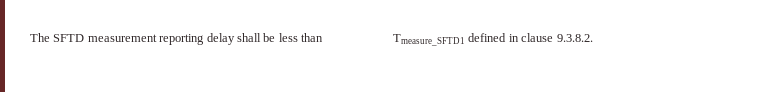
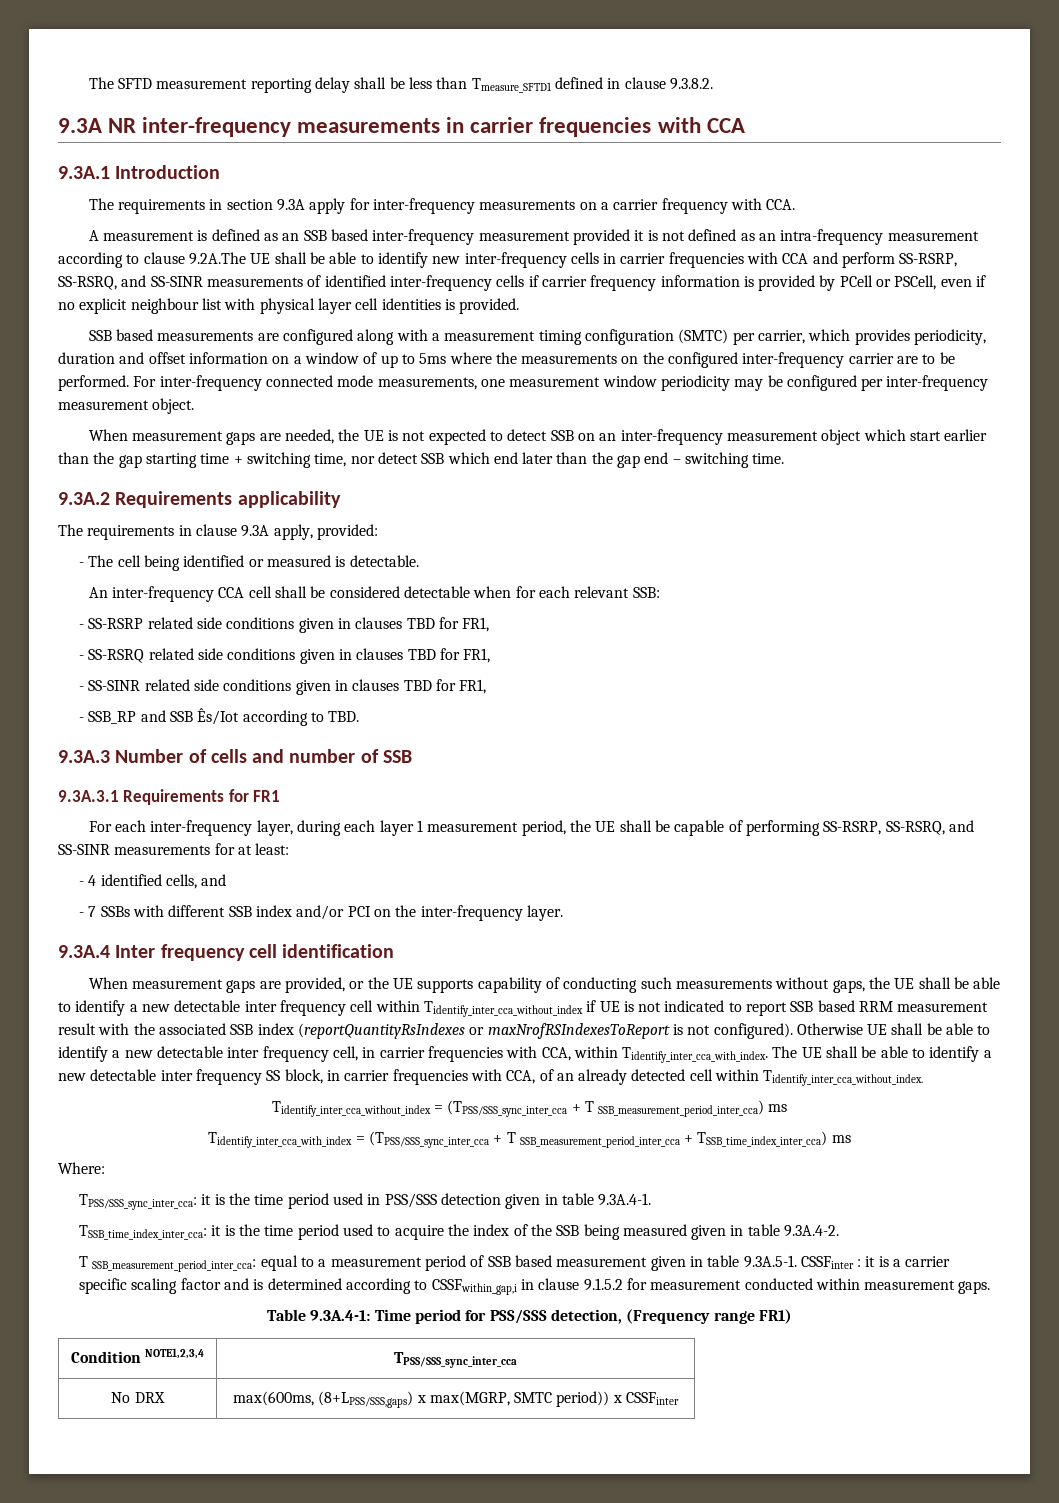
+ 9.3A NR inter-frequency measurements in carrier frequencies with CCA
+ 9.3A.1 Introduction
+ The requirements in section 9.3A apply for inter-frequency measurements on a carrier frequency with CCA.
+ A measurement is defined as an SSB based inter-frequency measurement provided it is not defined as an intra-frequency measurement according to clause 9.2A.The UE shall be able to identify new inter-frequency cells in carrier frequencies with CCA and perform SS-RSRP, SS-RSRQ, and SS-SINR measurements of identified inter-frequency cells if carrier frequency information is provided by PCell or PSCell, even if no explicit neighbour list with physical layer cell identities is provided.
+ SSB based measurements are configured along with a measurement timing configuration (SMTC) per carrier, which provides periodicity, duration and offset information on a window of up to 5ms where the measurements on the configured inter-frequency carrier are to be performed. For inter-frequency connected mode measurements, one measurement window periodicity may be configured per inter-frequency measurement object.
+ When measurement gaps are needed, the UE is not expected to detect SSB on an inter-frequency measurement object which start earlier than the gap starting time + switching time, nor detect SSB which end later than the gap end – switching time.
+ 9.3A.2 Requirements applicability
+ The requirements in clause 9.3A apply, provided:
+ - The cell being identified or measured is detectable.
+ An inter-frequency CCA cell shall be considered detectable when for each relevant SSB:
+ - SS-RSRP related side conditions given in clauses TBD for FR1,
+ - SS-RSRQ related side conditions given in clauses TBD for FR1,
+ - SS-SINR related side conditions given in clauses TBD for FR1,
+ - SSB_RP and SSB Ês/Iot according to TBD.
+ 9.3A.3 Number of cells and number of SSB
+ 9.3A.3.1 Requirements for FR1
+ For each inter-frequency layer, during each layer 1 measurement period, the UE shall be capable of performing SS-RSRP, SS-RSRQ, and SS-SINR measurements for at least:
+ - 4 identified cells, and
+ - 7 SSBs with different SSB index and/or PCI on the inter-frequency layer.
+ 9.3A.4 Inter frequency cell identification
+ When measurement gaps are provided, or the UE supports capability of conducting such measurements without gaps, the UE shall be able to identify a new detectable inter frequency cell within Tidentify_inter_cca_without_index if UE is not indicated to report SSB based RRM measurement result with the associated SSB index (reportQuantityRsIndexes or maxNrofRSIndexesToReport is not configured). Otherwise UE shall be able to identify a new detectable inter frequency cell, in carrier frequencies with CCA, within Tidentify_inter_cca_with_index. The UE shall be able to identify a new detectable inter frequency SS block, in carrier frequencies with CCA, of an already detected cell within Tidentify_inter_cca_without_index.
+ Tidentify_inter_cca_without_index = (TPSS/SSS_sync_inter_cca + T SSB_measurement_period_inter_cca) ms
+ Tidentify_inter_cca_with_index = (TPSS/SSS_sync_inter_cca + T SSB_measurement_period_inter_cca + TSSB_time_index_inter_cca) ms
+ Where:
+ TPSS/SSS_sync_inter_cca: it is the time period used in PSS/SSS detection given in table 9.3A.4-1.
+ TSSB_time_index_inter_cca: it is the time period used to acquire the index of the SSB being measured given in table 9.3A.4-2.
+ T SSB_measurement_period_inter_cca: equal to a measurement period of SSB based measurement given in table 9.3A.5-1. CSSFinter : it is a carrier specific scaling factor and is determined according to CSSFwithin_gap,i in clause 9.1.5.2 for measurement conducted within measurement gaps.
+ Table 9.3A.4-1: Time period for PSS/SSS detection, (Frequency range FR1)
+ Condition NOTE1,2,3,4 | TPSS/SSS_sync_inter_cca
+ No DRX | max(600ms, (8+LPSS/SSS,gaps) x max(MGRP, SMTC period)) x CSSFinter

